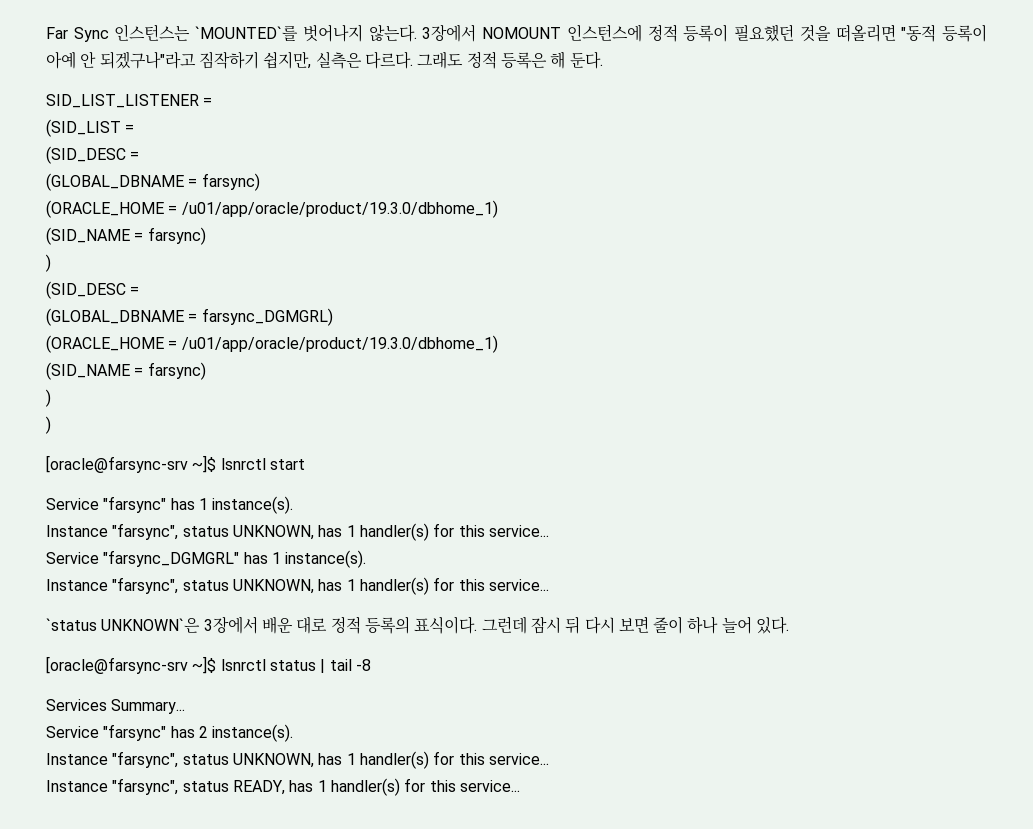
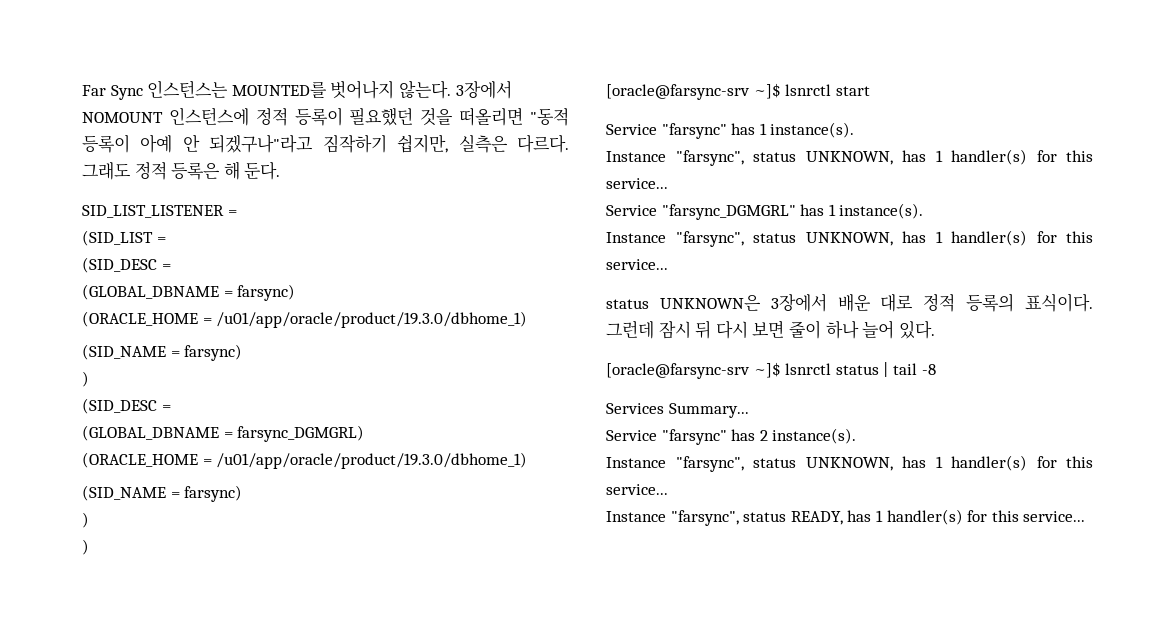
- Far Sync 인스턴스는 `MOUNTED`를 벗어나지 않는다.
+ Far Sync 인스턴스는 MOUNTED를 벗어나지 않는다.
- `status UNKNOWN`은 3장에서 배운 대로 정적 등록의 표식이다.
+ status UNKNOWN은 3장에서 배운 대로 정적 등록의 표식이다.

